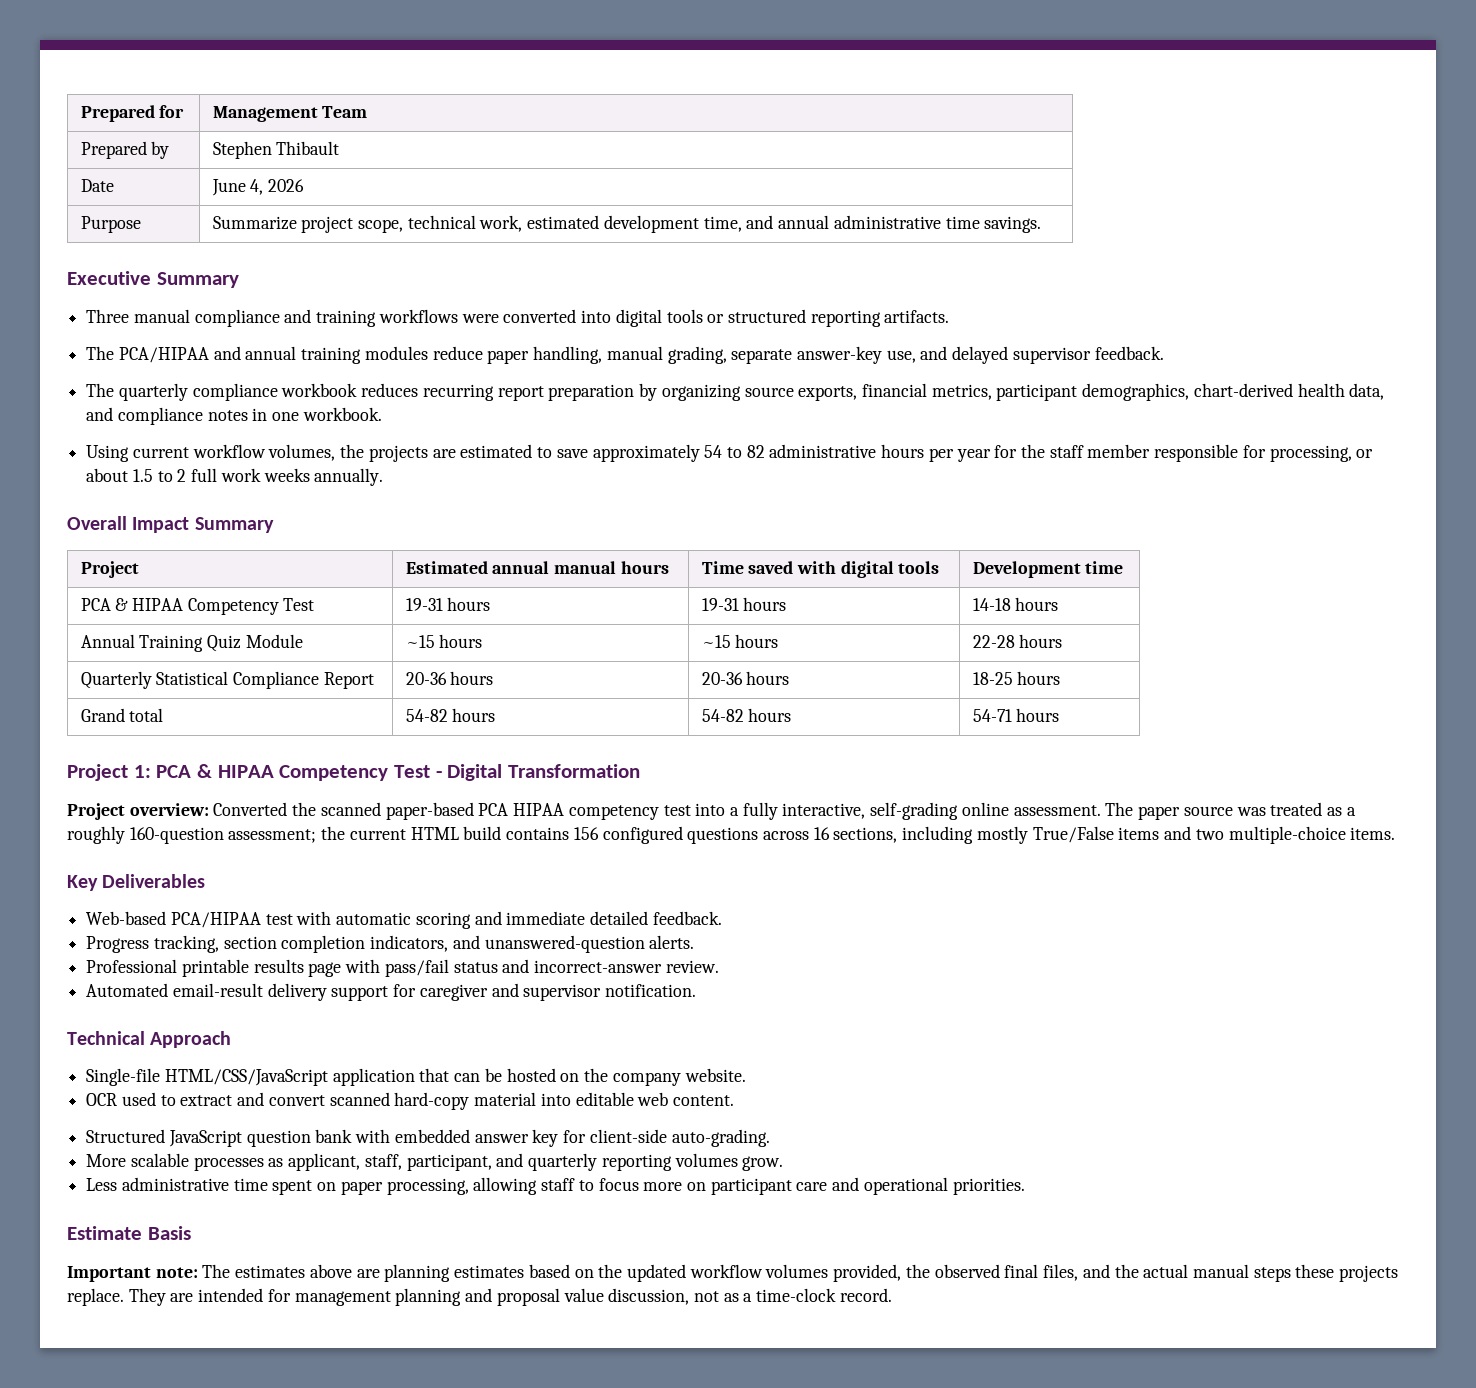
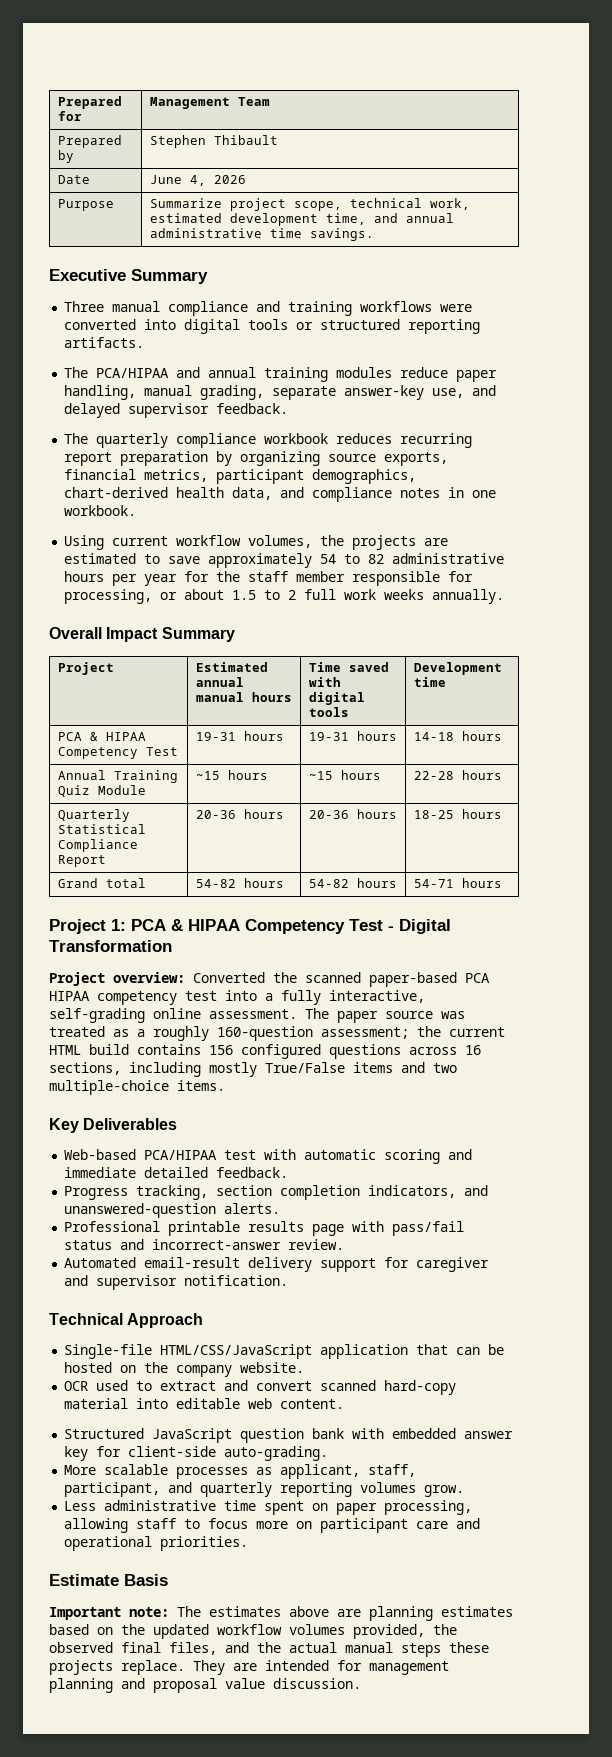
- They are intended for management planning and proposal value discussion, not as a time-clock record.
+ They are intended for management planning and proposal value discussion.

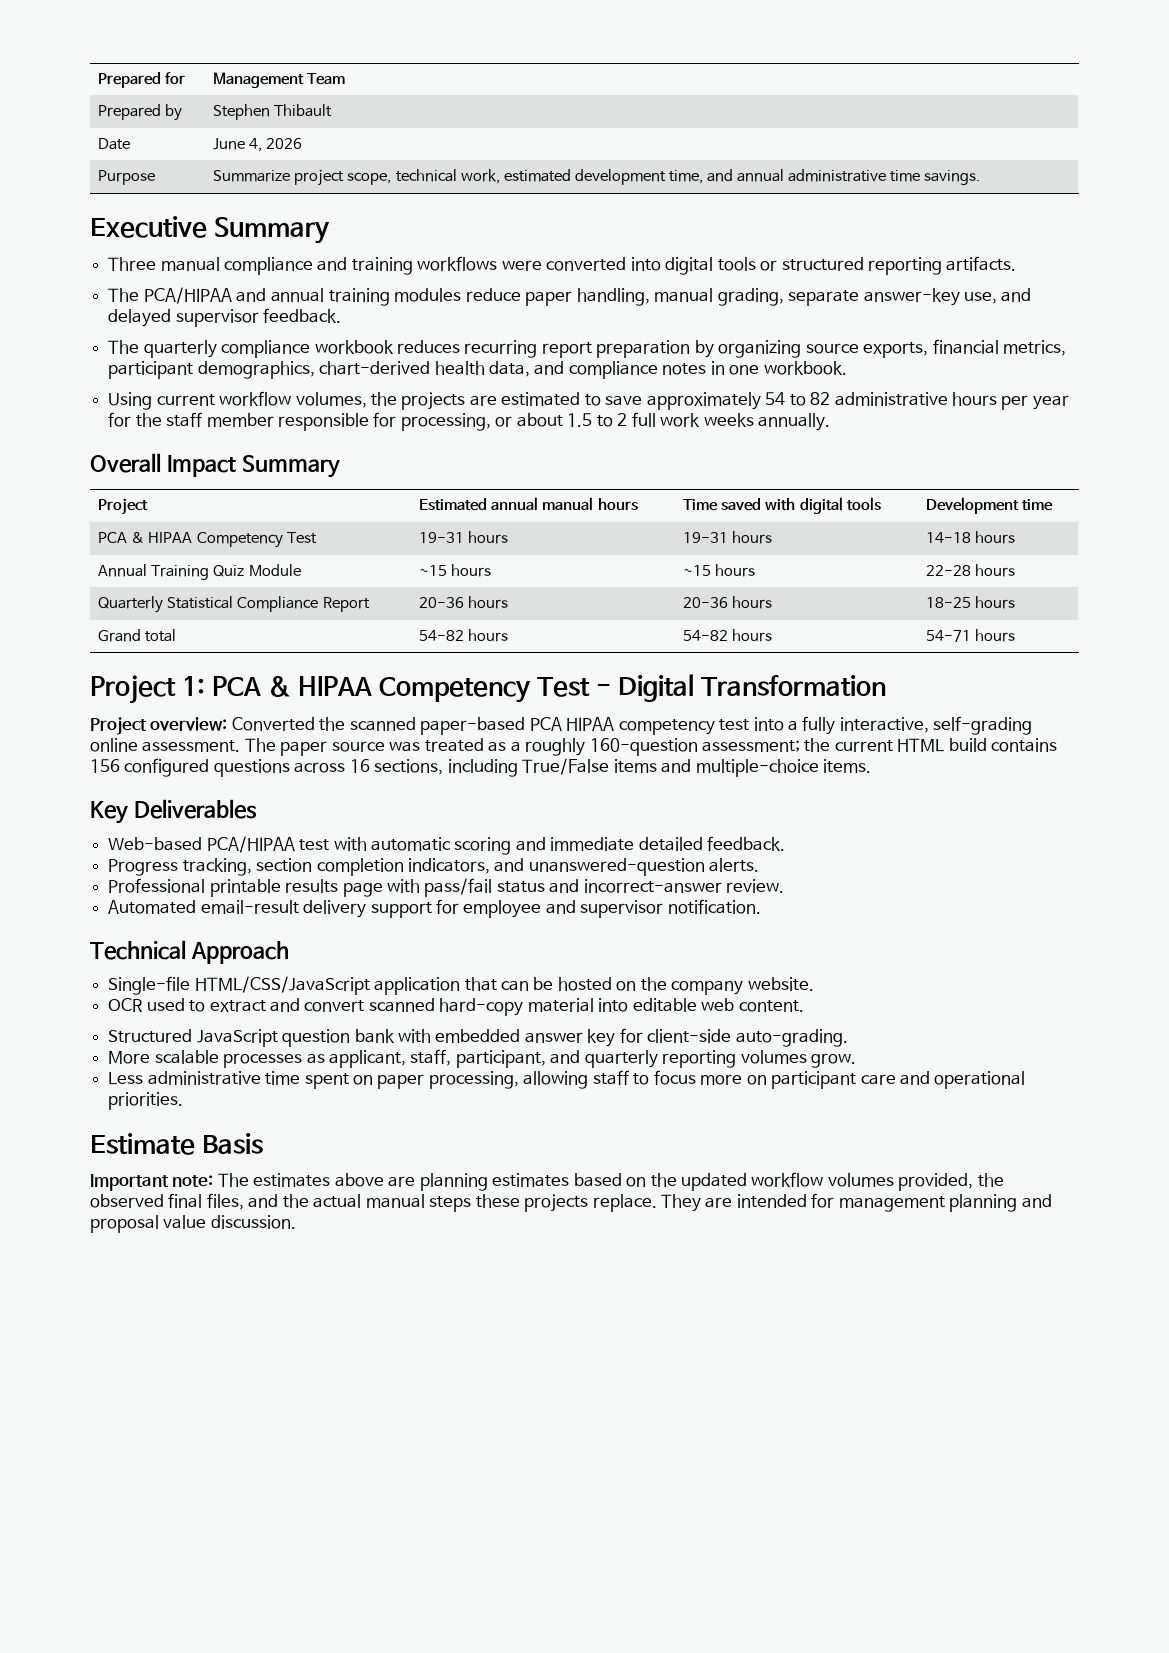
- The paper source was treated as a roughly 160-question assessment; the current HTML build contains 156 configured questions across 16 sections, including mostly True/False items and two multiple-choice items.
+ The paper source was treated as a roughly 160-question assessment; the current HTML build contains 156 configured questions across 16 sections, including True/False items and multiple-choice items.
- Automated email-result delivery support for caregiver and supervisor notification.
+ Automated email-result delivery support for employee and supervisor notification.

